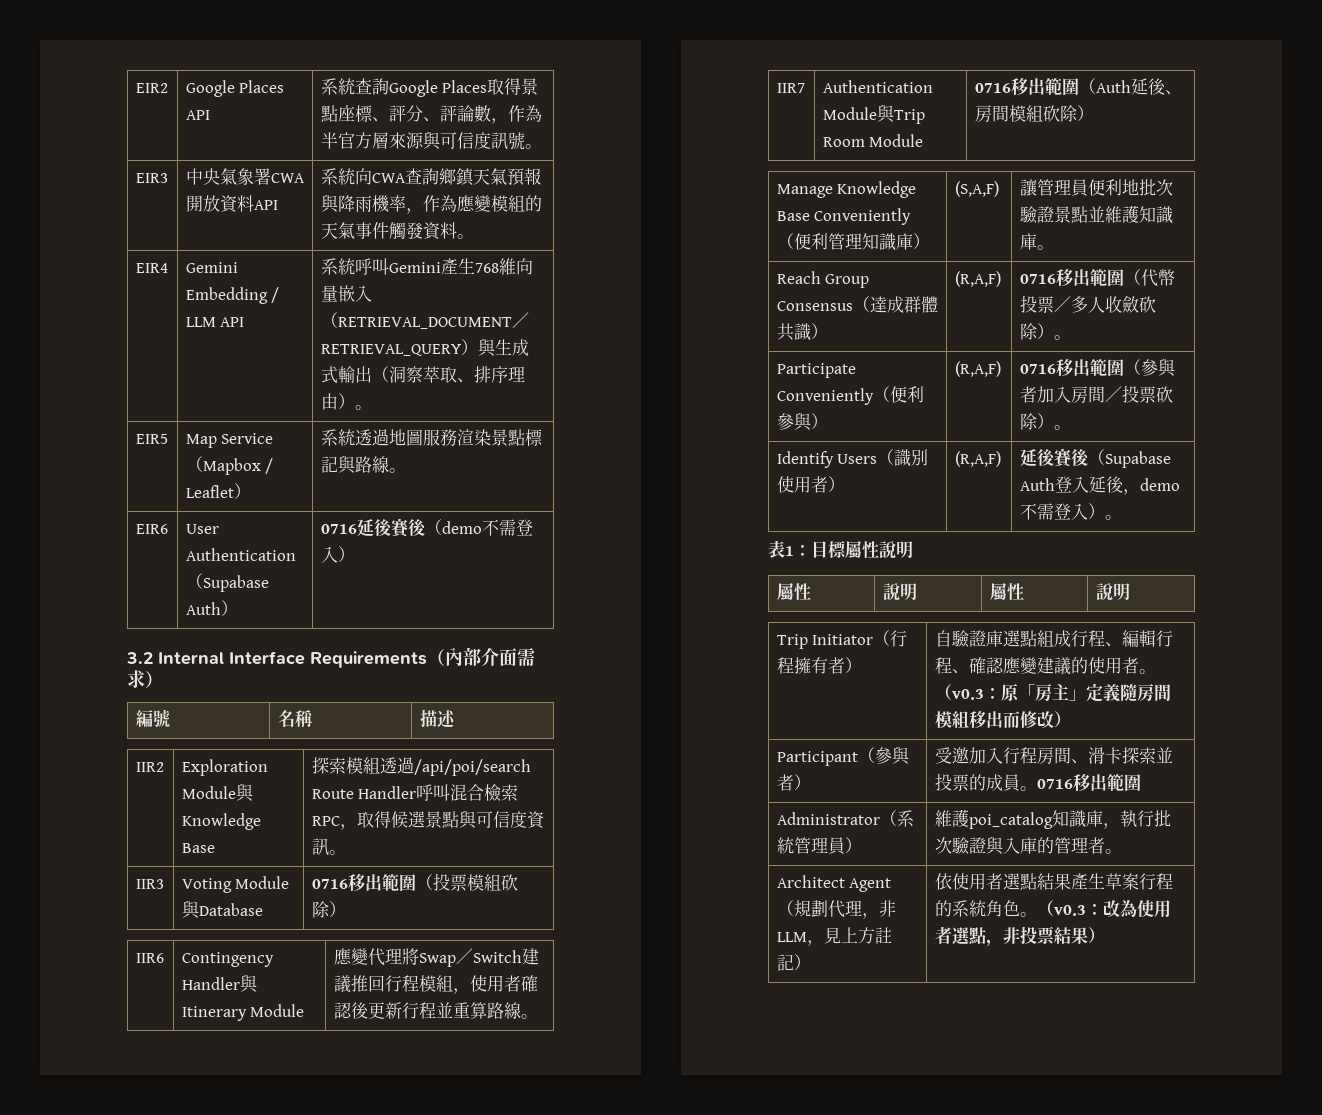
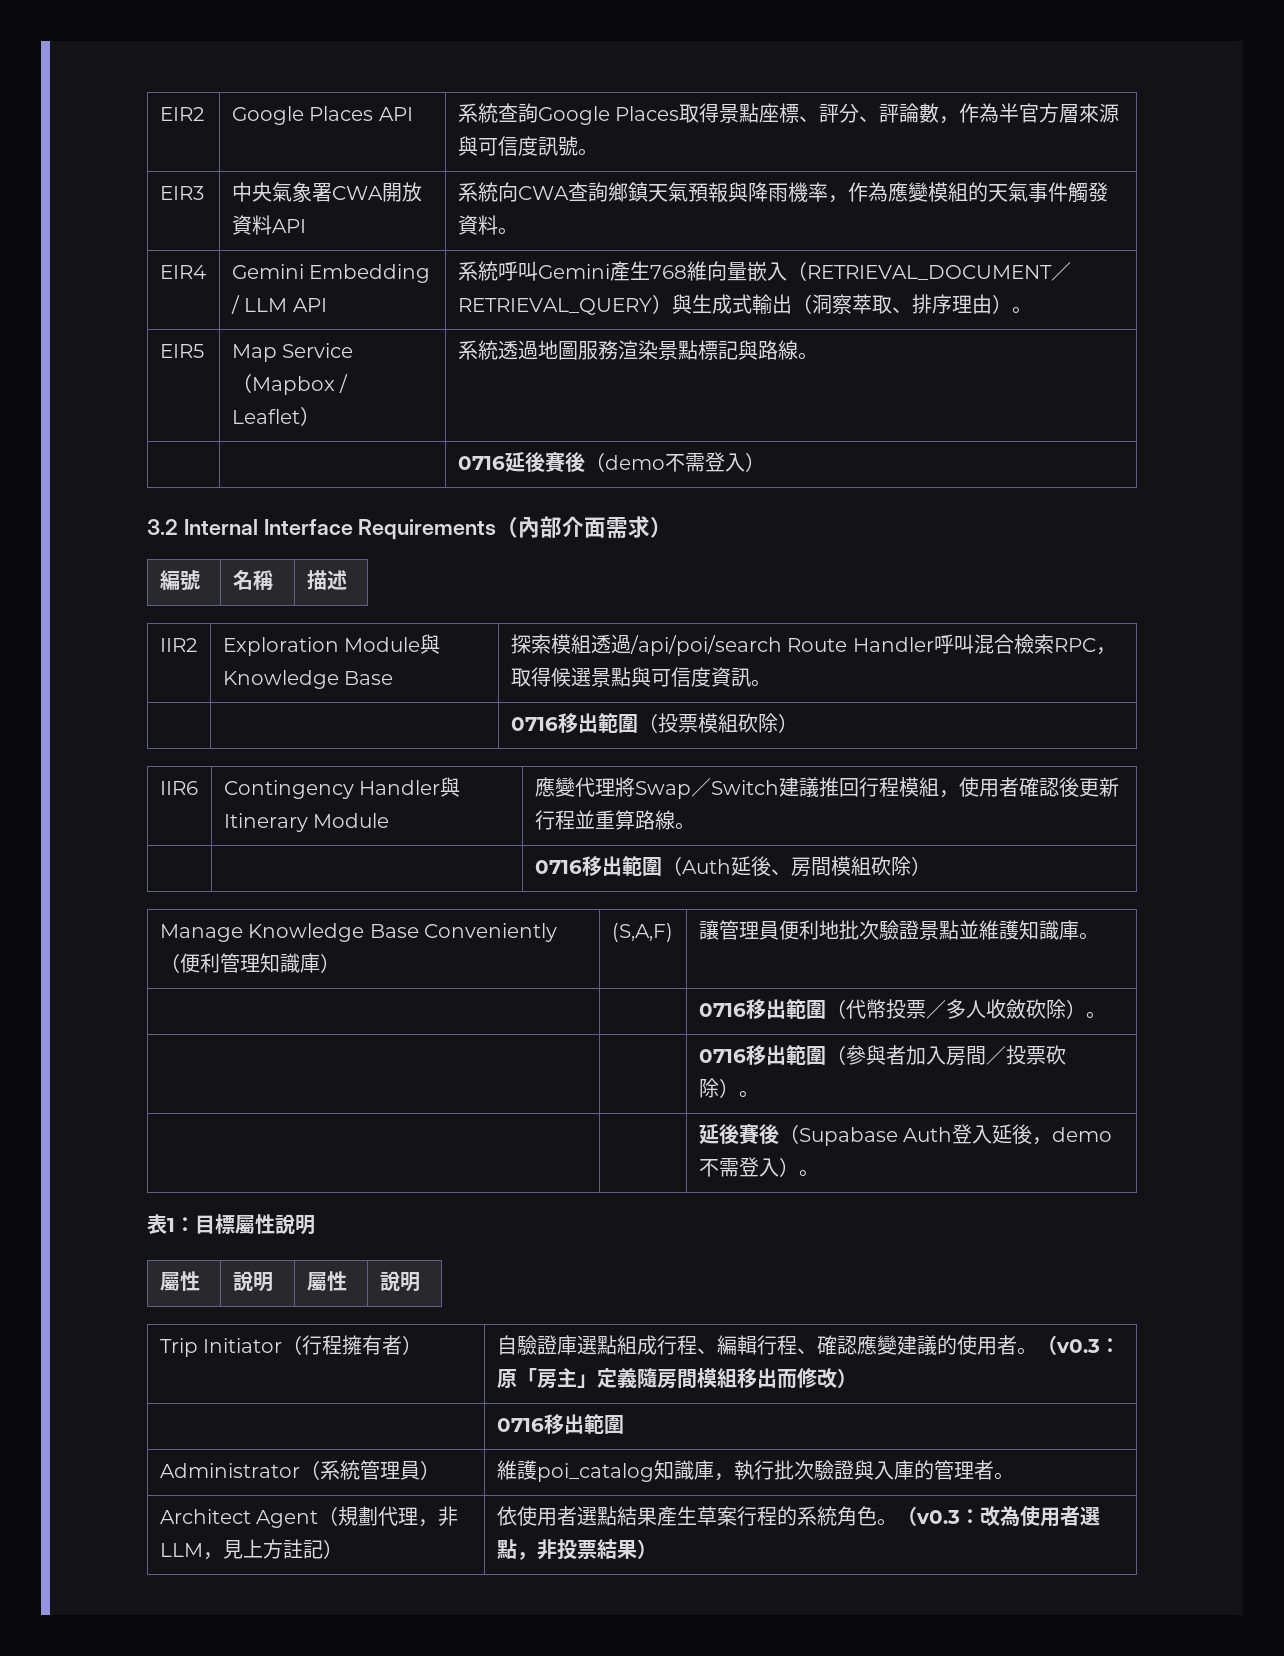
- EIR6 | User Authentication（Supabase Auth） | 0716延後賽後（demo不需登入）
+ | | 0716延後賽後（demo不需登入）
- IIR3 | Voting Module與Database | 0716移出範圍（投票模組砍除）
+ | | 0716移出範圍（投票模組砍除）
- IIR7 | Authentication Module與Trip Room Module | 0716移出範圍（Auth延後、房間模組砍除）
+ | | 0716移出範圍（Auth延後、房間模組砍除）
- Reach Group Consensus（達成群體共識） | (R,A,F) | 0716移出範圍（代幣投票／多人收斂砍除）。
+ | | 0716移出範圍（代幣投票／多人收斂砍除）。
- Participate Conveniently（便利參與） | (R,A,F) | 0716移出範圍（參與者加入房間／投票砍除）。
+ | | 0716移出範圍（參與者加入房間／投票砍除）。
- Identify Users（識別使用者） | (R,A,F) | 延後賽後（Supabase Auth登入延後，demo不需登入）。
+ | | 延後賽後（Supabase Auth登入延後，demo不需登入）。
  Trip Initiator（行程擁有者） | 自驗證庫選點組成行程、編輯行程、確認應變建議的使用者。（v0.3：原「房主」定義隨房間模組移出而修改）
- Participant（參與者） | 受邀加入行程房間、滑卡探索並投票的成員。0716移出範圍
+ | 0716移出範圍

